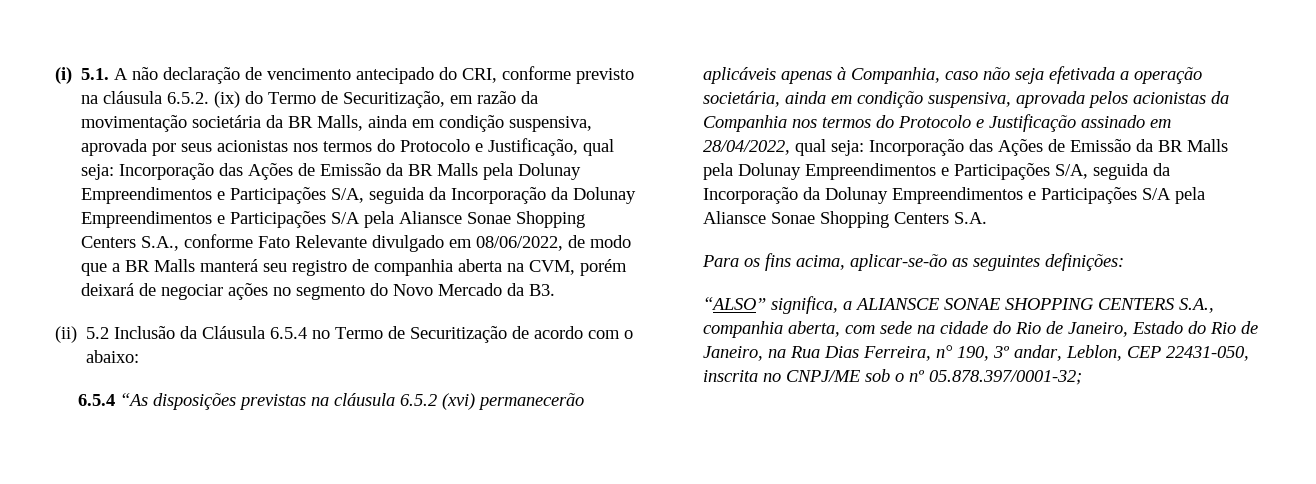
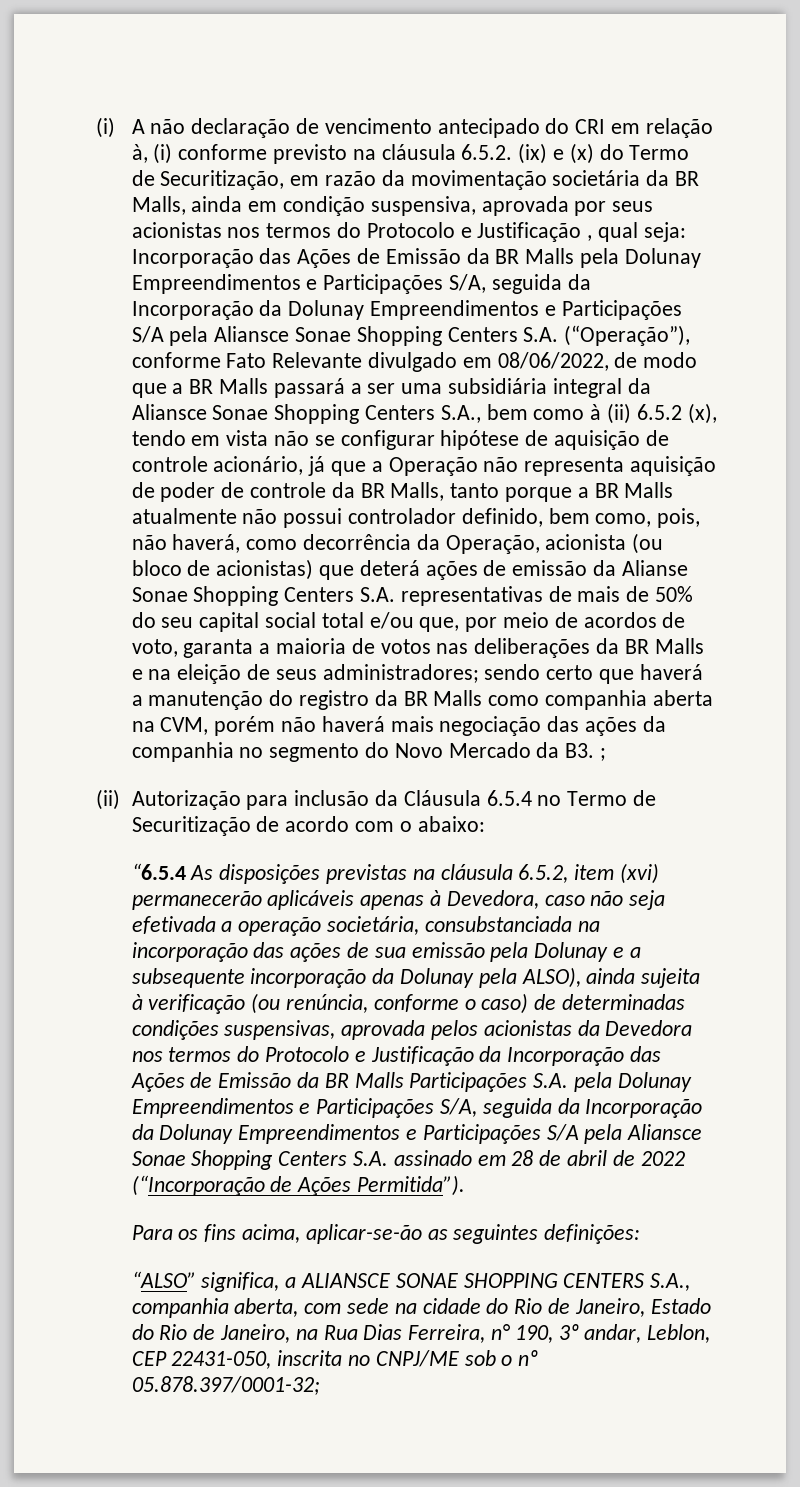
- (i) 5.1. A não declaração de vencimento antecipado do CRI, conforme previsto na cláusula 6.5.2. (ix) do Termo de Securitização, em razão da movimentação societária da BR Malls, ainda em condição suspensiva, aprovada por seus acionistas nos termos do Protocolo e Justificação, qual seja: Incorporação das Ações de Emissão da BR Malls pela Dolunay Empreendimentos e Participações S/A, seguida da Incorporação da Dolunay Empreendimentos e Participações S/A pela Aliansce Sonae Shopping Centers S.A., conforme Fato Relevante divulgado em 08/06/2022, de modo que a BR Malls manterá seu registro de companhia aberta na CVM, porém deixará de negociar ações no segmento do Novo Mercado da B3.
- (ii) 5.2 Inclusão da Cláusula 6.5.4 no Termo de Securitização de acordo com o abaixo:
- 6.5.4 “As disposições previstas na cláusula 6.5.2 (xvi) permanecerão aplicáveis apenas à Companhia, caso não seja efetivada a operação societária, ainda em condição suspensiva, aprovada pelos acionistas da Companhia nos termos do Protocolo e Justificação assinado em 28/04/2022, qual seja:
+ (i) A não declaração de vencimento antecipado do CRI em relação à, (i) conforme previsto na cláusula 6.5.2. (ix) e (x) do Termo de Securitização, em razão da movimentação societária da BR Malls, ainda em condição suspensiva, aprovada por seus acionistas nos termos do Protocolo e Justificação , qual seja:
- Incorporação das Ações de Emissão da BR Malls pela Dolunay Empreendimentos e Participações S/A, seguida da Incorporação da Dolunay Empreendimentos e Participações S/A pela Aliansce Sonae Shopping Centers S.A.
+ Incorporação das Ações de Emissão da BR Malls pela Dolunay Empreendimentos e Participações S/A, seguida da Incorporação da Dolunay Empreendimentos e Participações S/A pela Aliansce Sonae Shopping Centers S.A. (“Operação”), conforme Fato Relevante divulgado em 08/06/2022, de modo que a BR Malls passará a ser uma subsidiária integral da Aliansce Sonae Shopping Centers S.A., bem como à (ii) 6.5.2 (x), tendo em vista não se configurar hipótese de aquisição de controle acionário, já que a Operação não representa aquisição de poder de controle da BR Malls, tanto porque a BR Malls atualmente não possui controlador definido, bem como, pois, não haverá, como decorrência da Operação, acionista (ou bloco de acionistas) que deterá ações de emissão da Alianse Sonae Shopping Centers S.A. representativas de mais de 50% do seu capital social total e/ou que, por meio de acordos de voto, garanta a maioria de votos nas deliberações da BR Malls e na eleição de seus administradores; sendo certo que haverá a manutenção do registro da BR Malls como companhia aberta na CVM, porém não haverá mais negociação das ações da companhia no segmento do Novo Mercado da B3. ;
+ (ii) Autorização para inclusão da Cláusula 6.5.4 no Termo de Securitização de acordo com o abaixo:
+ “6.5.4 As disposições previstas na cláusula 6.5.2, item (xvi) permanecerão aplicáveis apenas à Devedora, caso não seja efetivada a operação societária, consubstanciada na incorporação das ações de sua emissão pela Dolunay e a subsequente incorporação da Dolunay pela ALSO), ainda sujeita à verificação (ou renúncia, conforme o caso) de determinadas condições suspensivas, aprovada pelos acionistas da Devedora nos termos do Protocolo e Justificação da Incorporação das Ações de Emissão da BR Malls Participações S.A. pela Dolunay Empreendimentos e Participações S/A, seguida da Incorporação da Dolunay Empreendimentos e Participações S/A pela Aliansce Sonae Shopping Centers S.A. assinado em 28 de abril de 2022 (“Incorporação de Ações Permitida”).

